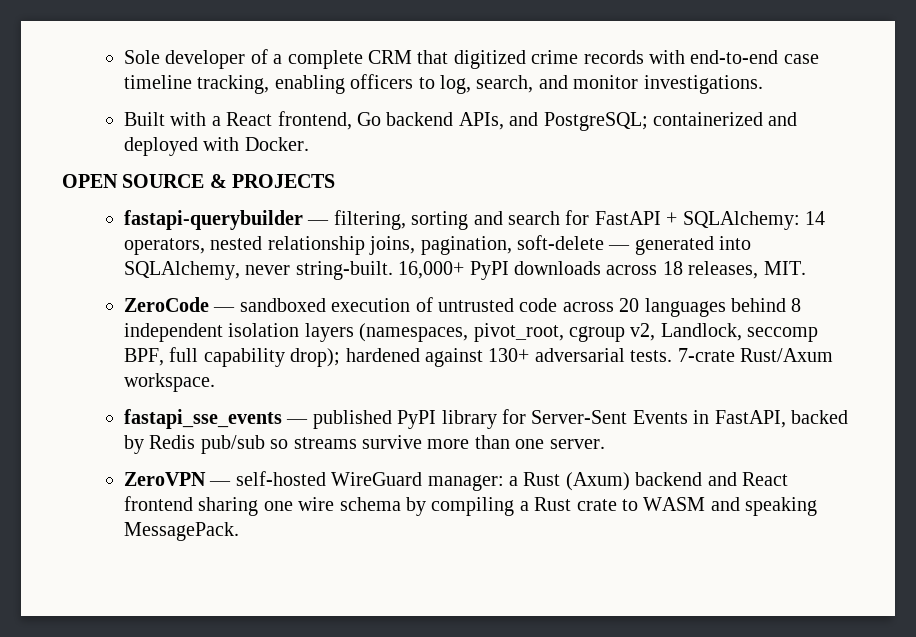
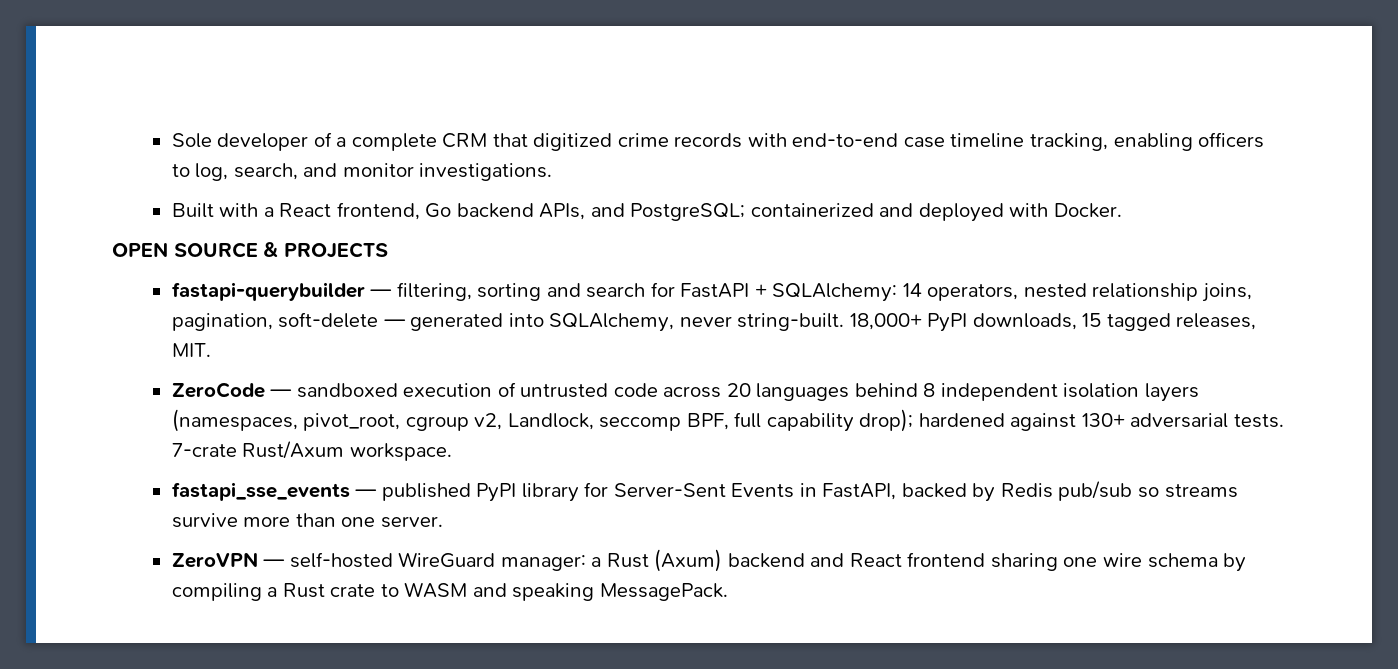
- 16,000+ PyPI downloads across 18 releases, MIT.
+ 18,000+ PyPI downloads, 15 tagged releases, MIT.

